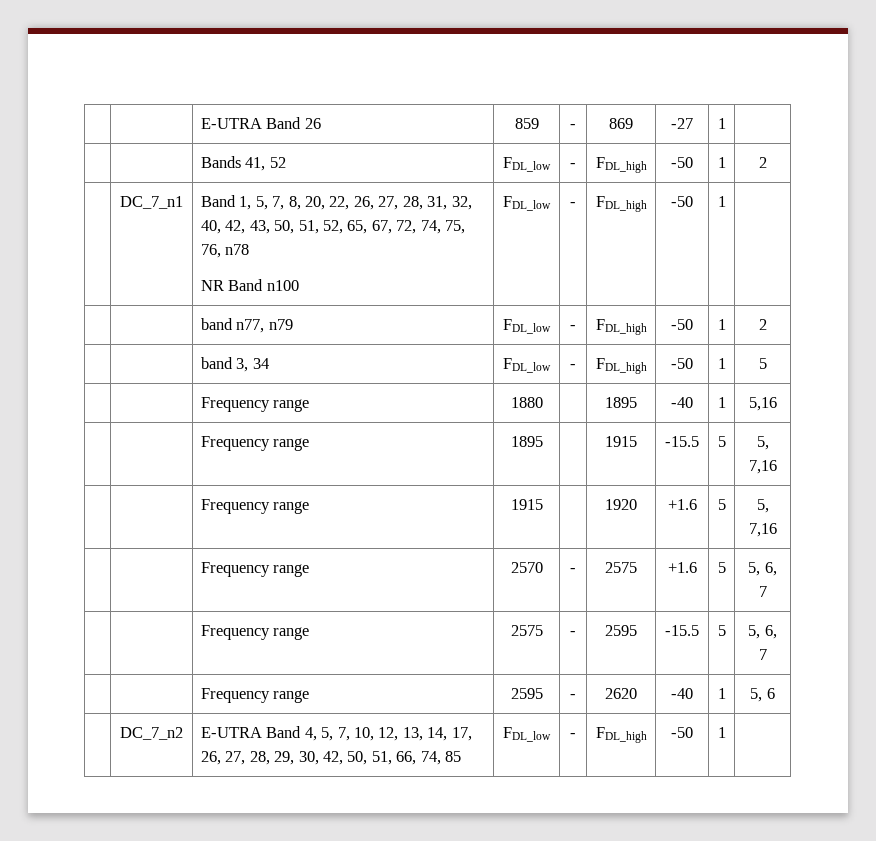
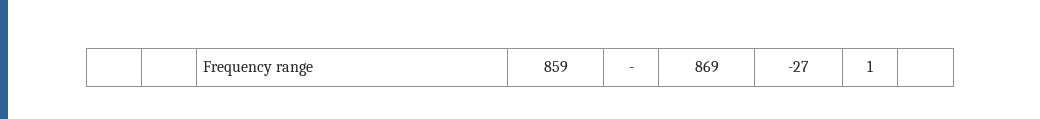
- | | E-UTRA Band 26 | 859 | - | 869 | -27 | 1 |
+ | | Frequency range | 859 | - | 869 | -27 | 1 |
- | | Bands 41, 52 | FDL_low | - | FDL_high | -50 | 1 | 2
- | DC_7_n1 | Band 1, 5, 7, 8, 20, 22, 26, 27, 28, 31, 32, 40, 42, 43, 50, 51, 52, 65, 67, 72, 74, 75, 76, n78
- NR Band n100 | FDL_low | - | FDL_high | -50 | 1 |
- | | band n77, n79 | FDL_low | - | FDL_high | -50 | 1 | 2
- | | band 3, 34 | FDL_low | - | FDL_high | -50 | 1 | 5
- | | Frequency range | 1880 | | 1895 | -40 | 1 | 5,16
- | | Frequency range | 1895 | | 1915 | -15.5 | 5 | 5, 7,16
- | | Frequency range | 1915 | | 1920 | +1.6 | 5 | 5, 7,16
- | | Frequency range | 2570 | - | 2575 | +1.6 | 5 | 5, 6, 7
- | | Frequency range | 2575 | - | 2595 | -15.5 | 5 | 5, 6, 7
- | | Frequency range | 2595 | - | 2620 | -40 | 1 | 5, 6
- | DC_7_n2 | E-UTRA Band 4, 5, 7, 10, 12, 13, 14, 17, 26, 27, 28, 29, 30, 42, 50, 51, 66, 74, 85 | FDL_low | - | FDL_high | -50 | 1 |

